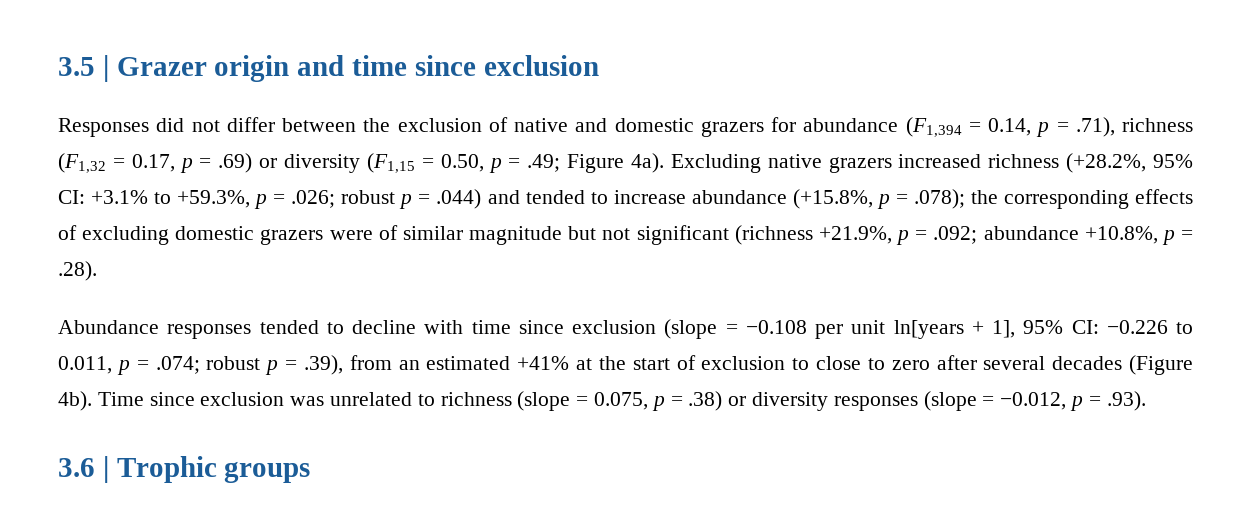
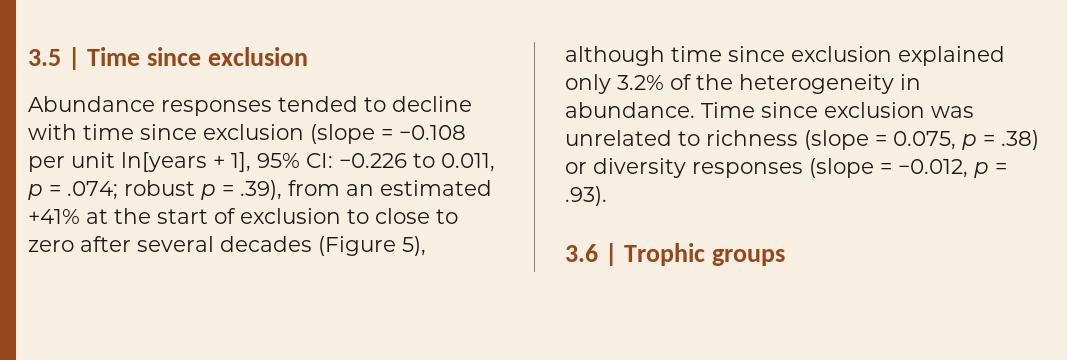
- 3.5 | Grazer origin and time since exclusion
- Responses did not differ between the exclusion of native and domestic grazers for abundance (F1,394 = 0.14, p = .71), richness (F1,32 = 0.17, p = .69) or diversity (F1,15 = 0.50, p = .49; Figure 4a). Excluding native grazers increased richness (+28.2%, 95% CI: +3.1% to +59.3%, p = .026; robust p = .044) and tended to increase abundance (+15.8%, p = .078); the corresponding effects of excluding domestic grazers were of similar magnitude but not significant (richness +21.9%, p = .092; abundance +10.8%, p = .28).
+ 3.5 | Time since exclusion
- Abundance responses tended to decline with time since exclusion (slope = −0.108 per unit ln[years + 1], 95% CI: −0.226 to 0.011, p = .074; robust p = .39), from an estimated +41% at the start of exclusion to close to zero after several decades (Figure 4b).
+ Abundance responses tended to decline with time since exclusion (slope = −0.108 per unit ln[years + 1], 95% CI: −0.226 to 0.011, p = .074; robust p = .39), from an estimated +41% at the start of exclusion to close to zero after several decades (Figure 5), although time since exclusion explained only 3.2% of the heterogeneity in abundance.

